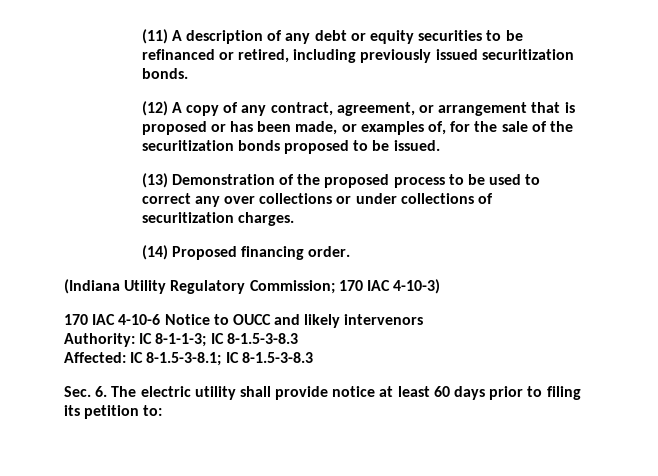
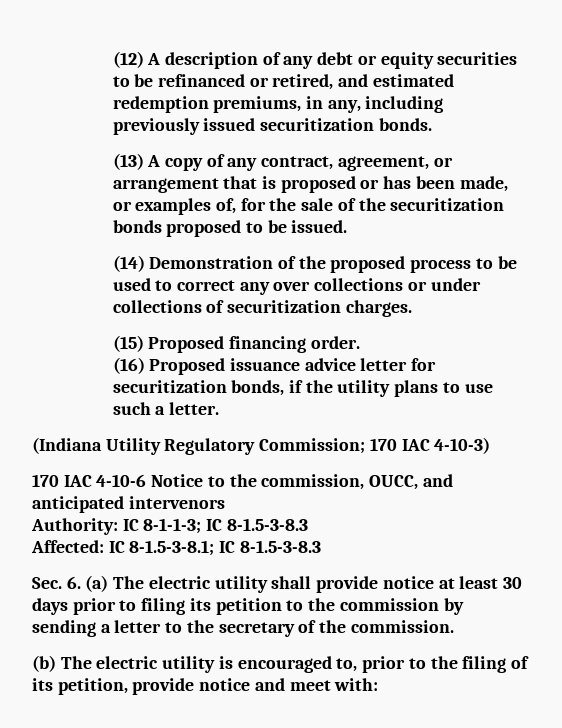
- (11) A description of any debt or equity securities to be refinanced or retired, including previously issued securitization bonds.
+ (12) A description of any debt or equity securities to be refinanced or retired, and estimated redemption premiums, in any, including previously issued securitization bonds.
- (12) A copy of any contract, agreement, or arrangement that is proposed or has been made, or examples of, for the sale of the securitization bonds proposed to be issued.
+ (13) A copy of any contract, agreement, or arrangement that is proposed or has been made, or examples of, for the sale of the securitization bonds proposed to be issued.
- (13) Demonstration of the proposed process to be used to correct any over collections or under collections of securitization charges.
+ (14) Demonstration of the proposed process to be used to correct any over collections or under collections of securitization charges.
- (14) Proposed financing order.
+ (15) Proposed financing order.
+ (16) Proposed issuance advice letter for securitization bonds, if the utility plans to use such a letter.
- 170 IAC 4-10-6 Notice to OUCC and likely intervenors
+ 170 IAC 4-10-6 Notice to the commission, OUCC, and anticipated intervenors
- Sec. 6. The electric utility shall provide notice at least 60 days prior to filing its petition to:
+ Sec. 6. (a) The electric utility shall provide notice at least 30 days prior to filing its petition to the commission by sending a letter to the secretary of the commission.
+ (b) The electric utility is encouraged to, prior to the filing of its petition, provide notice and meet with:

